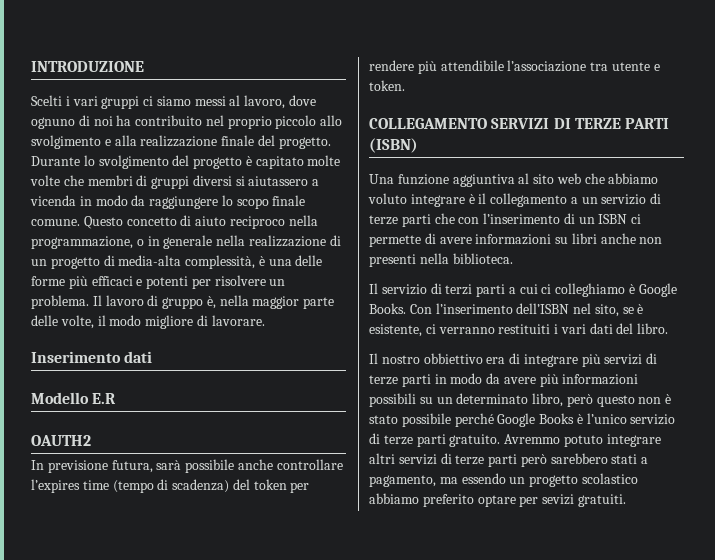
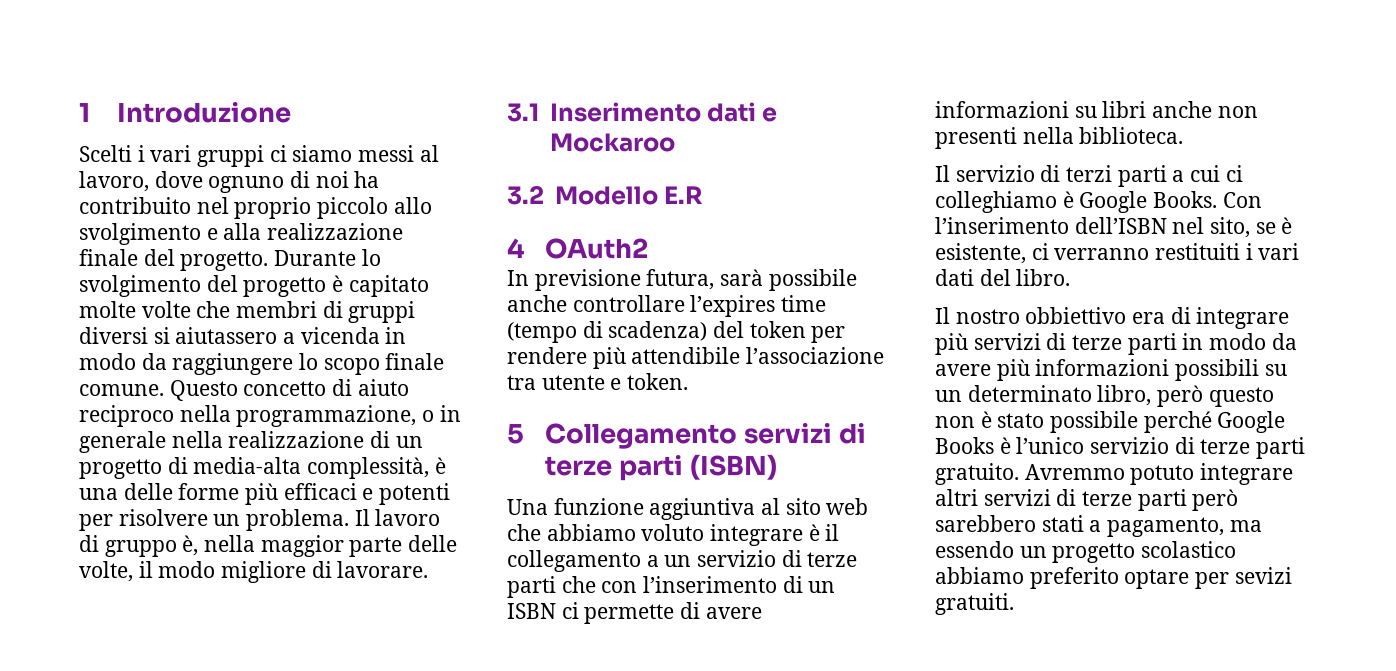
- INTRODUZIONE
+ 1 Introduzione
- Inserimento dati
- Modello E.R
+ 3.1 Inserimento dati e Mockaroo
+ 3.2 Modello E.R
- OAUTH2
+ 4 OAuth2
- COLLEGAMENTO SERVIZI DI TERZE PARTI (ISBN)
+ 5 Collegamento servizi di terze parti (ISBN)

